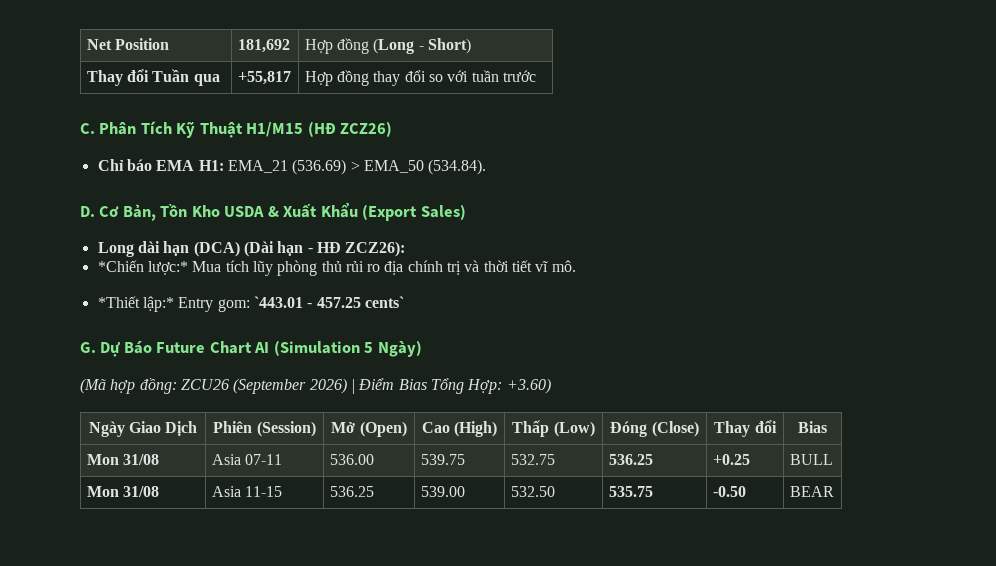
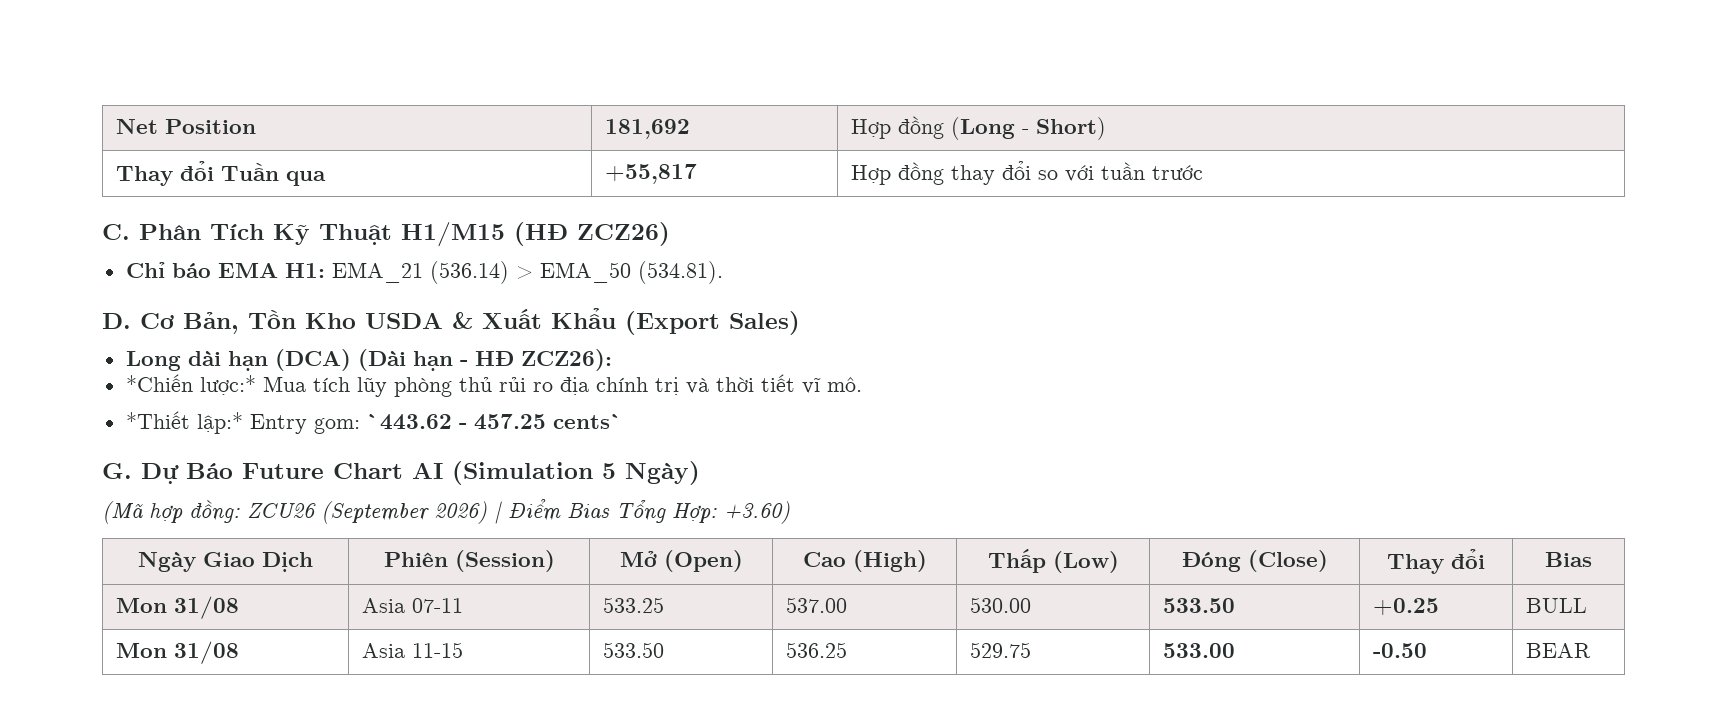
- Chỉ báo EMA H1: EMA_21 (536.69) > EMA_50 (534.84).
+ Chỉ báo EMA H1: EMA_21 (536.14) > EMA_50 (534.81).
- *Thiết lập:* Entry gom: `443.01 - 457.25 cents`
+ *Thiết lập:* Entry gom: `443.62 - 457.25 cents`
- Mon 31/08 | Asia 07-11 | 536.00 | 539.75 | 532.75 | 536.25 | +0.25 | BULL
+ Mon 31/08 | Asia 07-11 | 533.25 | 537.00 | 530.00 | 533.50 | +0.25 | BULL
- Mon 31/08 | Asia 11-15 | 536.25 | 539.00 | 532.50 | 535.75 | -0.50 | BEAR
+ Mon 31/08 | Asia 11-15 | 533.50 | 536.25 | 529.75 | 533.00 | -0.50 | BEAR

